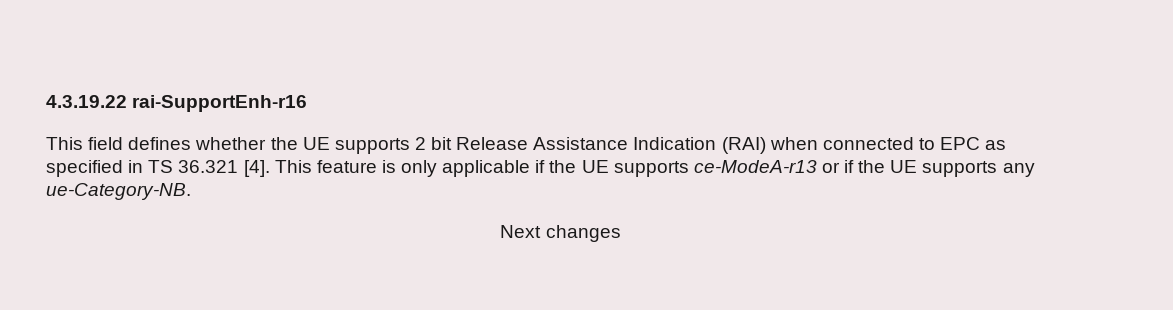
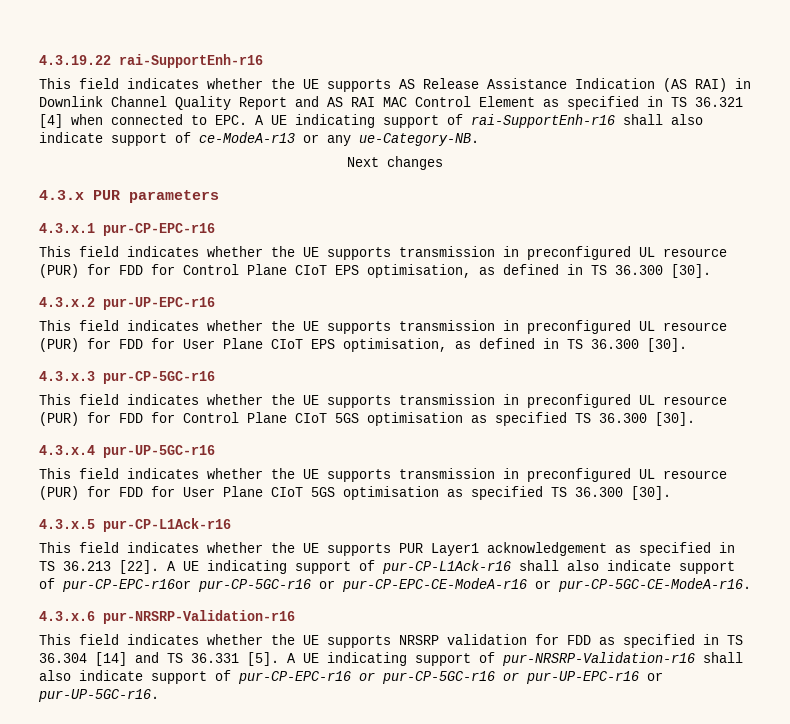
- This field defines whether the UE supports 2 bit Release Assistance Indication (RAI) when connected to EPC as specified in TS 36.321 [4]. This feature is only applicable if the UE supports ce-ModeA-r13 or if the UE supports any ue-Category-NB.
+ This field indicates whether the UE supports AS Release Assistance Indication (AS RAI) in Downlink Channel Quality Report and AS RAI MAC Control Element as specified in TS 36.321 [4] when connected to EPC. A UE indicating support of rai-SupportEnh-r16 shall also indicate support of ce-ModeA-r13 or any ue-Category-NB.
  Next changes
+ 4.3.x PUR parameters
+ 4.3.x.1 pur-CP-EPC-r16
+ This field indicates whether the UE supports transmission in preconfigured UL resource (PUR) for FDD for Control Plane CIoT EPS optimisation, as defined in TS 36.300 [30].
+ 4.3.x.2 pur-UP-EPC-r16
+ This field indicates whether the UE supports transmission in preconfigured UL resource (PUR) for FDD for User Plane CIoT EPS optimisation, as defined in TS 36.300 [30].
+ 4.3.x.3 pur-CP-5GC-r16
+ This field indicates whether the UE supports transmission in preconfigured UL resource (PUR) for FDD for Control Plane CIoT 5GS optimisation as specified TS 36.300 [30].
+ 4.3.x.4 pur-UP-5GC-r16
+ This field indicates whether the UE supports transmission in preconfigured UL resource (PUR) for FDD for User Plane CIoT 5GS optimisation as specified TS 36.300 [30].
+ 4.3.x.5 pur-CP-L1Ack-r16
+ This field indicates whether the UE supports PUR Layer1 acknowledgement as specified in TS 36.213 [22]. A UE indicating support of pur-CP-L1Ack-r16 shall also indicate support of pur-CP-EPC-r16or pur-CP-5GC-r16 or pur-CP-EPC-CE-ModeA-r16 or pur-CP-5GC-CE-ModeA-r16.
+ 4.3.x.6 pur-NRSRP-Validation-r16
+ This field indicates whether the UE supports NRSRP validation for FDD as specified in TS 36.304 [14] and TS 36.331 [5]. A UE indicating support of pur-NRSRP-Validation-r16 shall also indicate support of pur-CP-EPC-r16 or pur-CP-5GC-r16 or pur-UP-EPC-r16 or pur-UP-5GC-r16.

